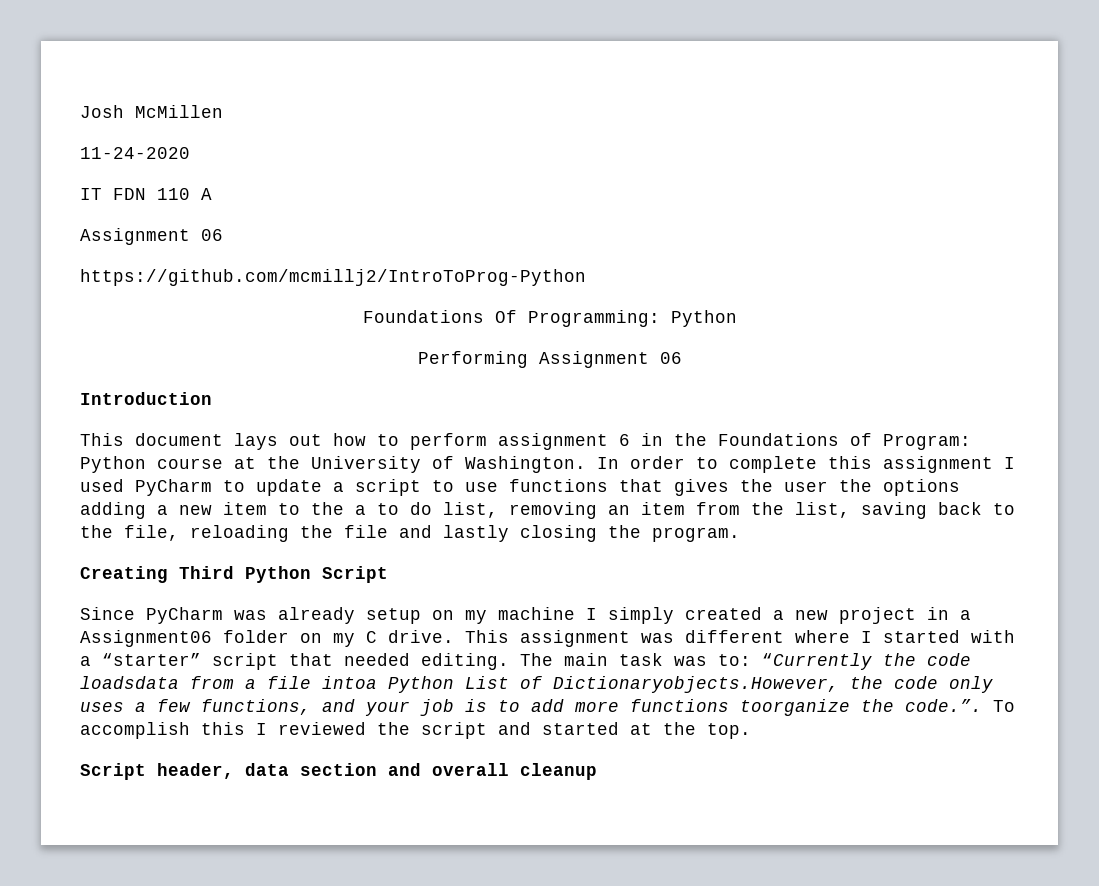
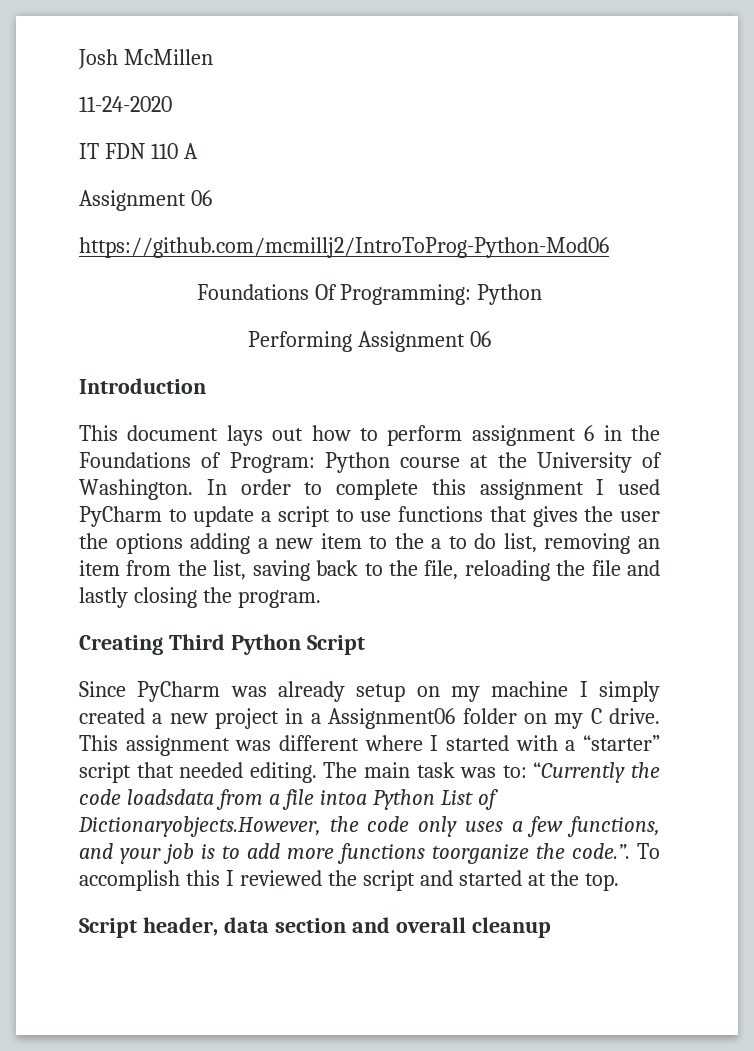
- https://github.com/mcmillj2/IntroToProg-Python
+ https://github.com/mcmillj2/IntroToProg-Python-Mod06

